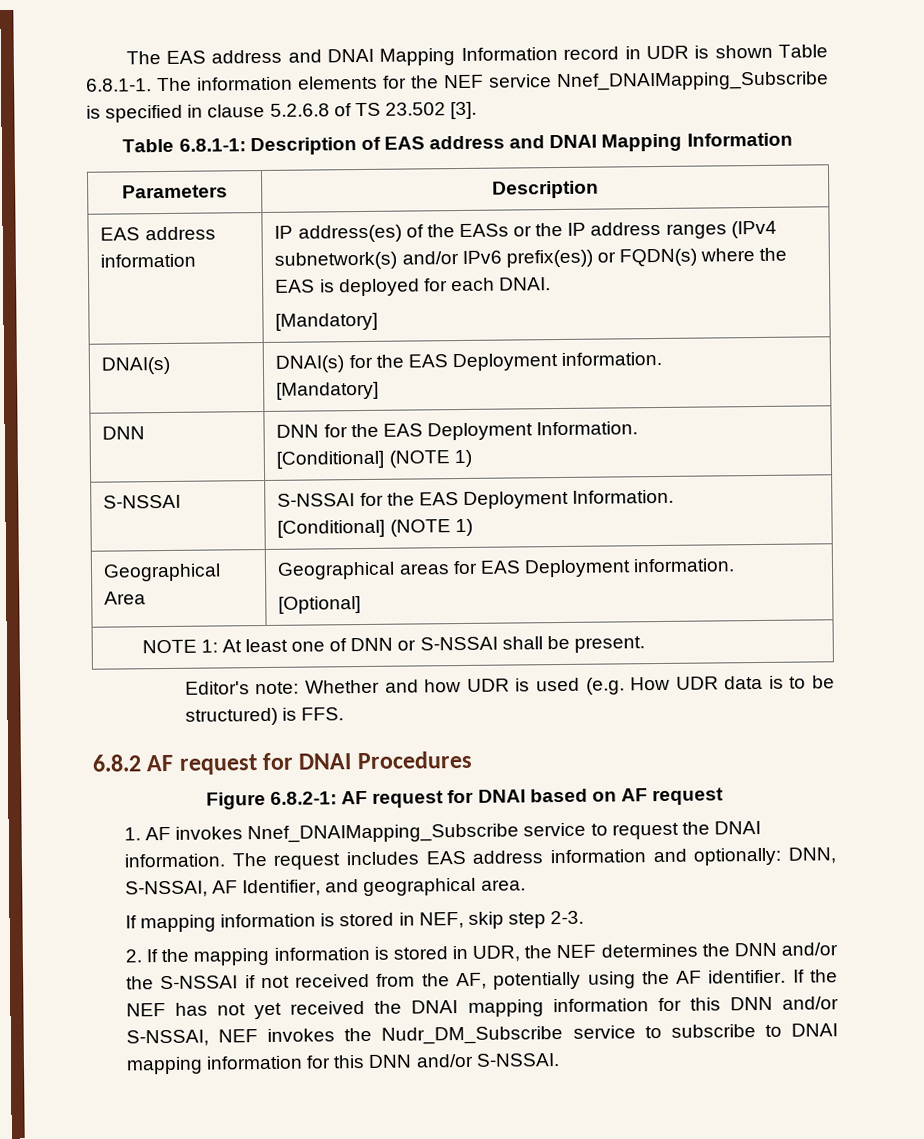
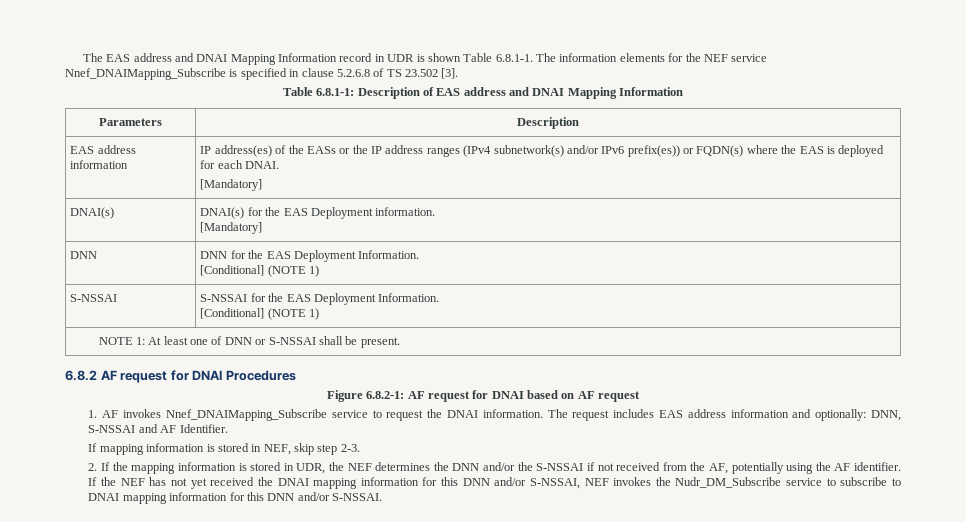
- Geographical Area | Geographical areas for EAS Deployment information.
- [Optional]
- Editor's note: Whether and how UDR is used (e.g. How UDR data is to be structured) is FFS.
- The request includes EAS address information and optionally: DNN, S-NSSAI, AF Identifier, and geographical area.
+ The request includes EAS address information and optionally: DNN, S-NSSAI and AF Identifier.

